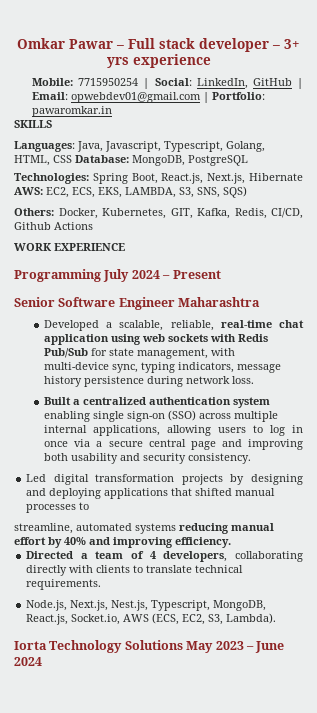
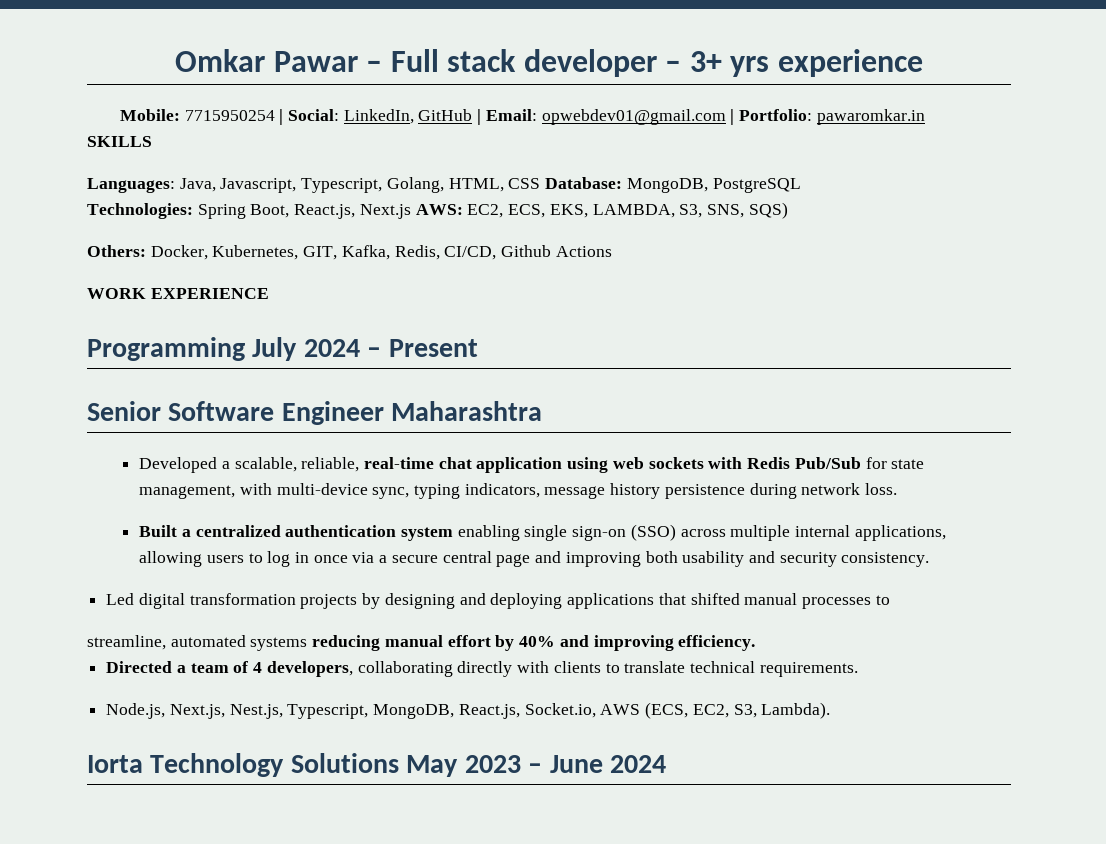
- Technologies: Spring Boot, React.js, Next.js, Hibernate AWS: EC2, ECS, EKS, LAMBDA, S3, SNS, SQS)
+ Technologies: Spring Boot, React.js, Next.js AWS: EC2, ECS, EKS, LAMBDA, S3, SNS, SQS)

